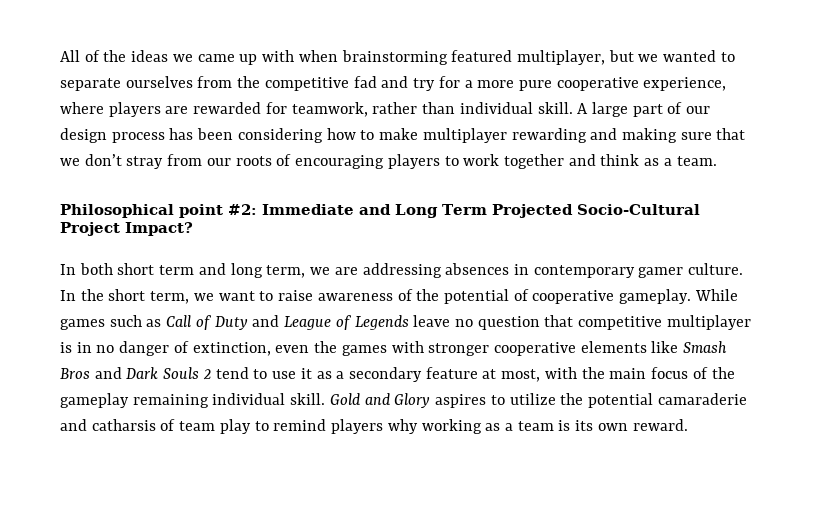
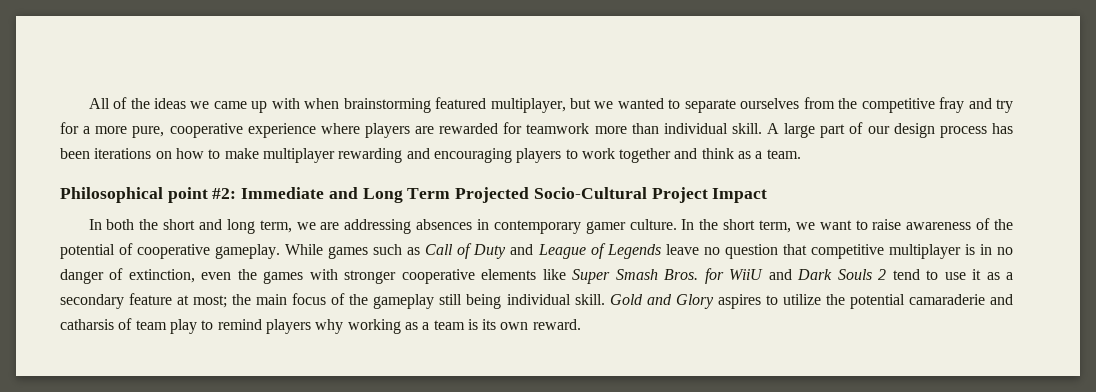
- All of the ideas we came up with when brainstorming featured multiplayer, but we wanted to separate ourselves from the competitive fad and try for a more pure cooperative experience, where players are rewarded for teamwork, rather than individual skill.
+ All of the ideas we came up with when brainstorming featured multiplayer, but we wanted to separate ourselves from the competitive fray and try for a more pure, cooperative experience where players are rewarded for teamwork more than individual skill.
- A large part of our design process has been considering how to make multiplayer rewarding and making sure that we don’t stray from our roots of encouraging players to work together and think as a team.
+ A large part of our design process has been iterations on how to make multiplayer rewarding and encouraging players to work together and think as a team.
- Philosophical point #2: Immediate and Long Term Projected Socio-Cultural Project Impact?
+ Philosophical point #2: Immediate and Long Term Projected Socio-Cultural Project Impact
- In both short term and long term, we are addressing absences in contemporary gamer culture.
+ In both the short and long term, we are addressing absences in contemporary gamer culture.
- While games such as Call of Duty and League of Legends leave no question that competitive multiplayer is in no danger of extinction, even the games with stronger cooperative elements like Smash Bros and Dark Souls 2 tend to use it as a secondary feature at most, with the main focus of the gameplay remaining individual skill.
+ While games such as Call of Duty and League of Legends leave no question that competitive multiplayer is in no danger of extinction, even the games with stronger cooperative elements like Super Smash Bros. for WiiU and Dark Souls 2 tend to use it as a secondary feature at most; the main focus of the gameplay still being individual skill.

